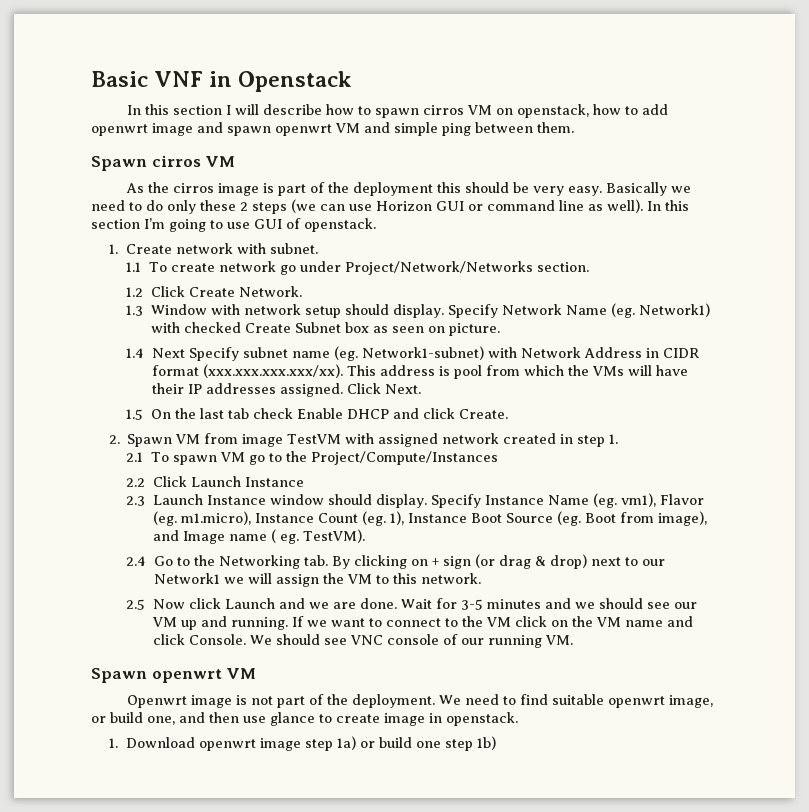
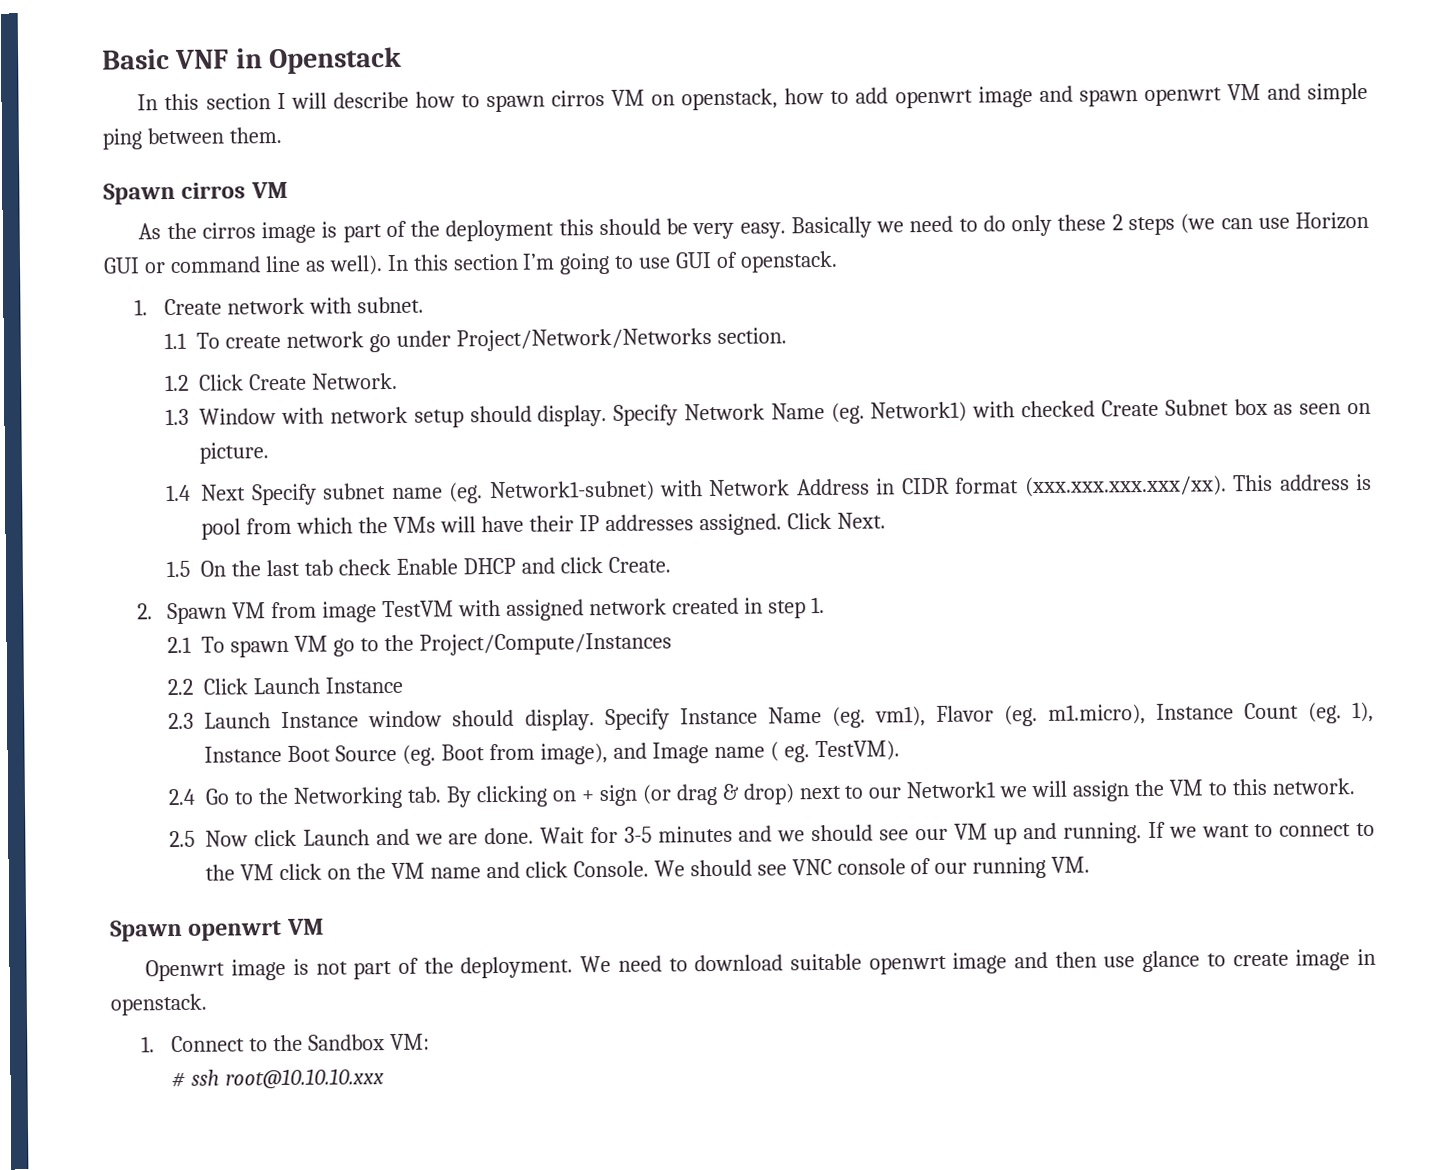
- We need to find suitable openwrt image, or build one, and then use glance to create image in openstack.
+ We need to download suitable openwrt image and then use glance to create image in openstack.
- 1. Download openwrt image step 1a) or build one step 1b)
+ 1. Connect to the Sandbox VM:
+ # ssh root@10.10.10.xxx

